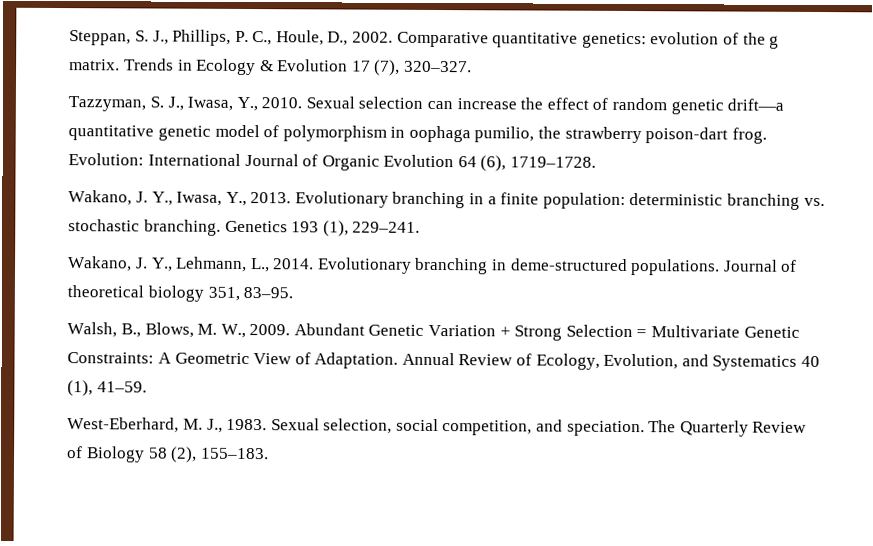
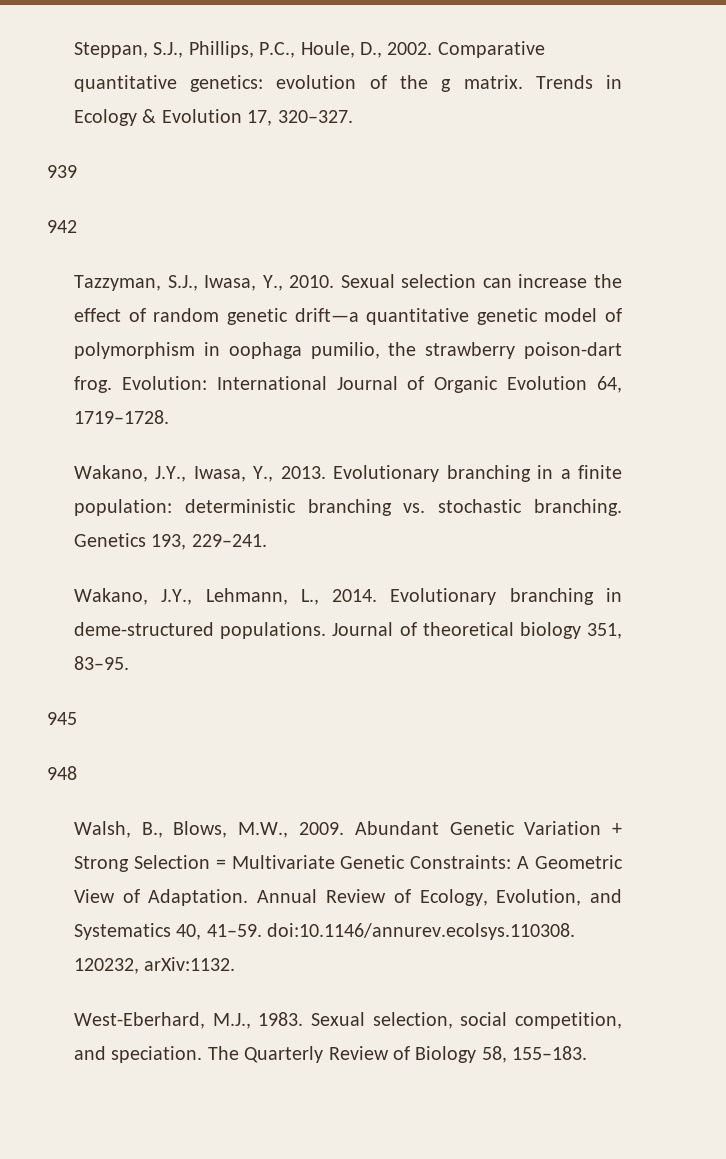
- Steppan, S. J., Phillips, P. C., Houle, D., 2002.
+ Steppan, S.J., Phillips, P.C., Houle, D., 2002.
- Trends in Ecology & Evolution 17 (7), 320–327.
+ Trends in Ecology & Evolution 17, 320–327.
+ 939
+ 942
- Tazzyman, S. J., Iwasa, Y., 2010.
+ Tazzyman, S.J., Iwasa, Y., 2010.
- Evolution: International Journal of Organic Evolution 64 (6), 1719–1728.
+ Evolution: International Journal of Organic Evolution 64, 1719–1728.
- Wakano, J. Y., Iwasa, Y., 2013.
+ Wakano, J.Y., Iwasa, Y., 2013.
- Genetics 193 (1), 229–241.
+ Genetics 193, 229–241.
- Wakano, J. Y., Lehmann, L., 2014.
+ Wakano, J.Y., Lehmann, L., 2014.
+ 945
+ 948
- Walsh, B., Blows, M. W., 2009.
+ Walsh, B., Blows, M.W., 2009.
- Annual Review of Ecology, Evolution, and Systematics 40 (1), 41–59.
+ Annual Review of Ecology, Evolution, and Systematics 40, 41–59. doi:10.1146/annurev.ecolsys.110308. 120232, arXiv:1132.
- West-Eberhard, M. J., 1983.
+ West-Eberhard, M.J., 1983.
- The Quarterly Review of Biology 58 (2), 155–183.
+ The Quarterly Review of Biology 58, 155–183.

